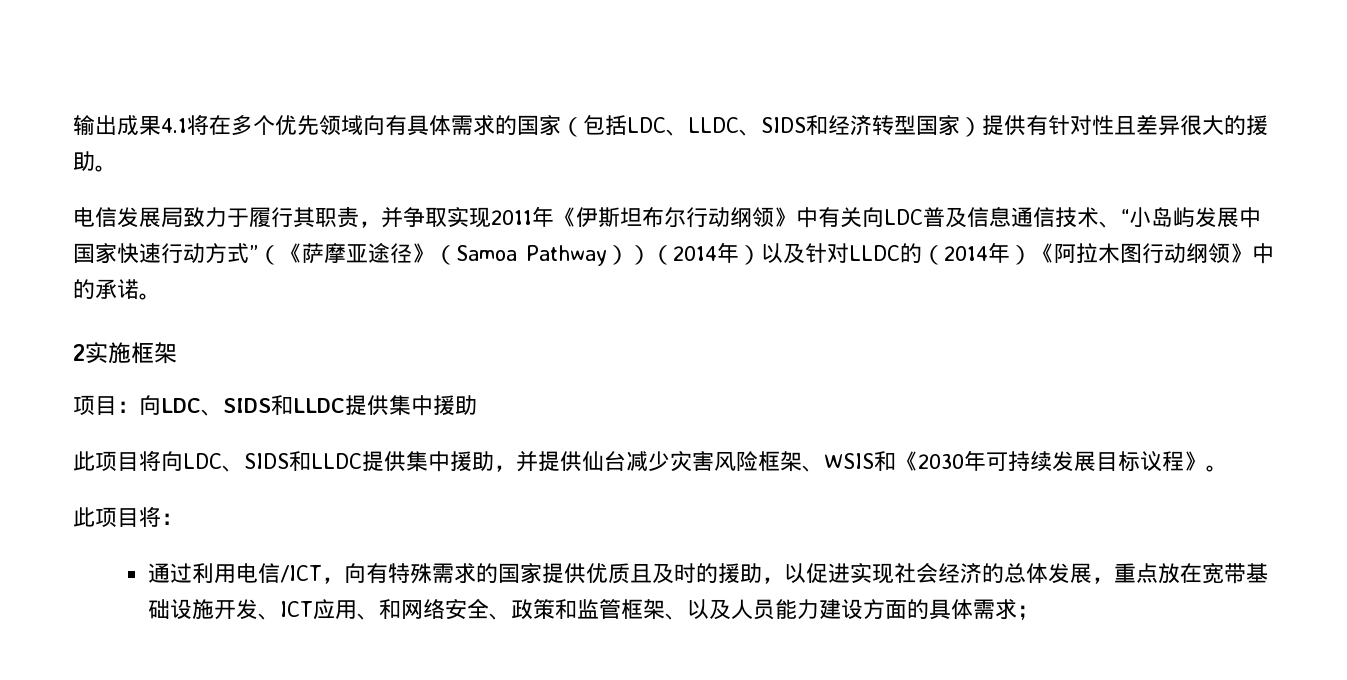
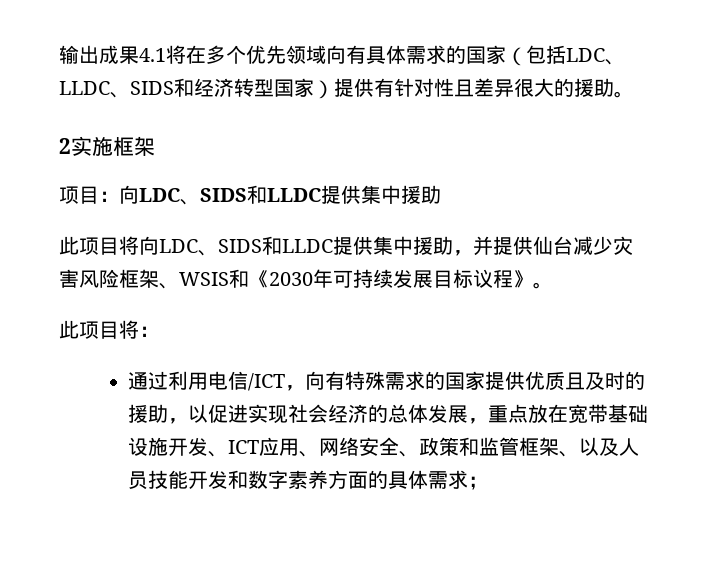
- 电信发展局致力于履行其职责，并争取实现2011年《伊斯坦布尔行动纲领》中有关向LDC普及信息通信技术、“小岛屿发展中国家快速行动方式”（《萨摩亚途径》（Samoa Pathway））（2014年）以及针对LLDC的（2014年）《阿拉木图行动纲领》中的承诺。
- 通过利用电信/ICT，向有特殊需求的国家提供优质且及时的援助，以促进实现社会经济的总体发展，重点放在宽带基础设施开发、ICT应用、和网络安全、政策和监管框架、以及人员能力建设方面的具体需求；
+ 通过利用电信/ICT，向有特殊需求的国家提供优质且及时的援助，以促进实现社会经济的总体发展，重点放在宽带基础设施开发、ICT应用、网络安全、政策和监管框架、以及人员技能开发和数字素养方面的具体需求；

